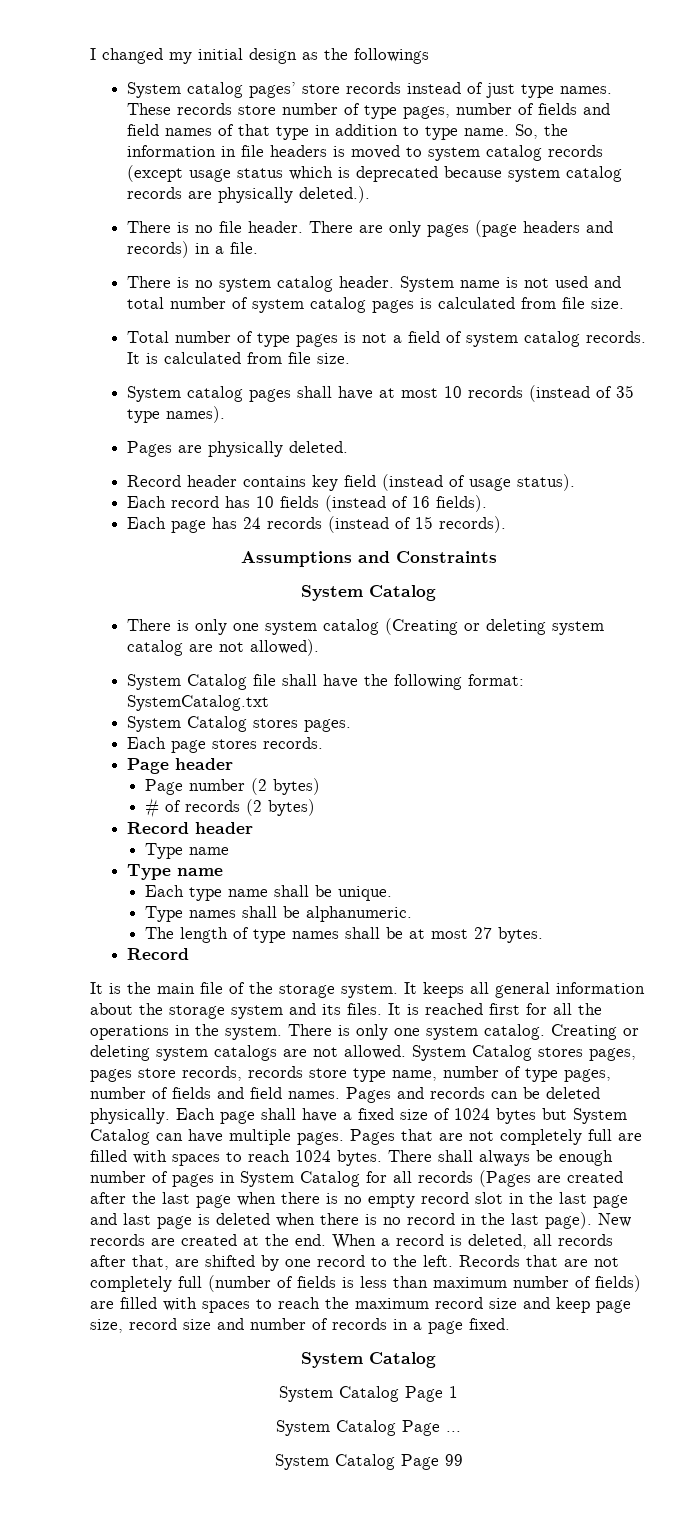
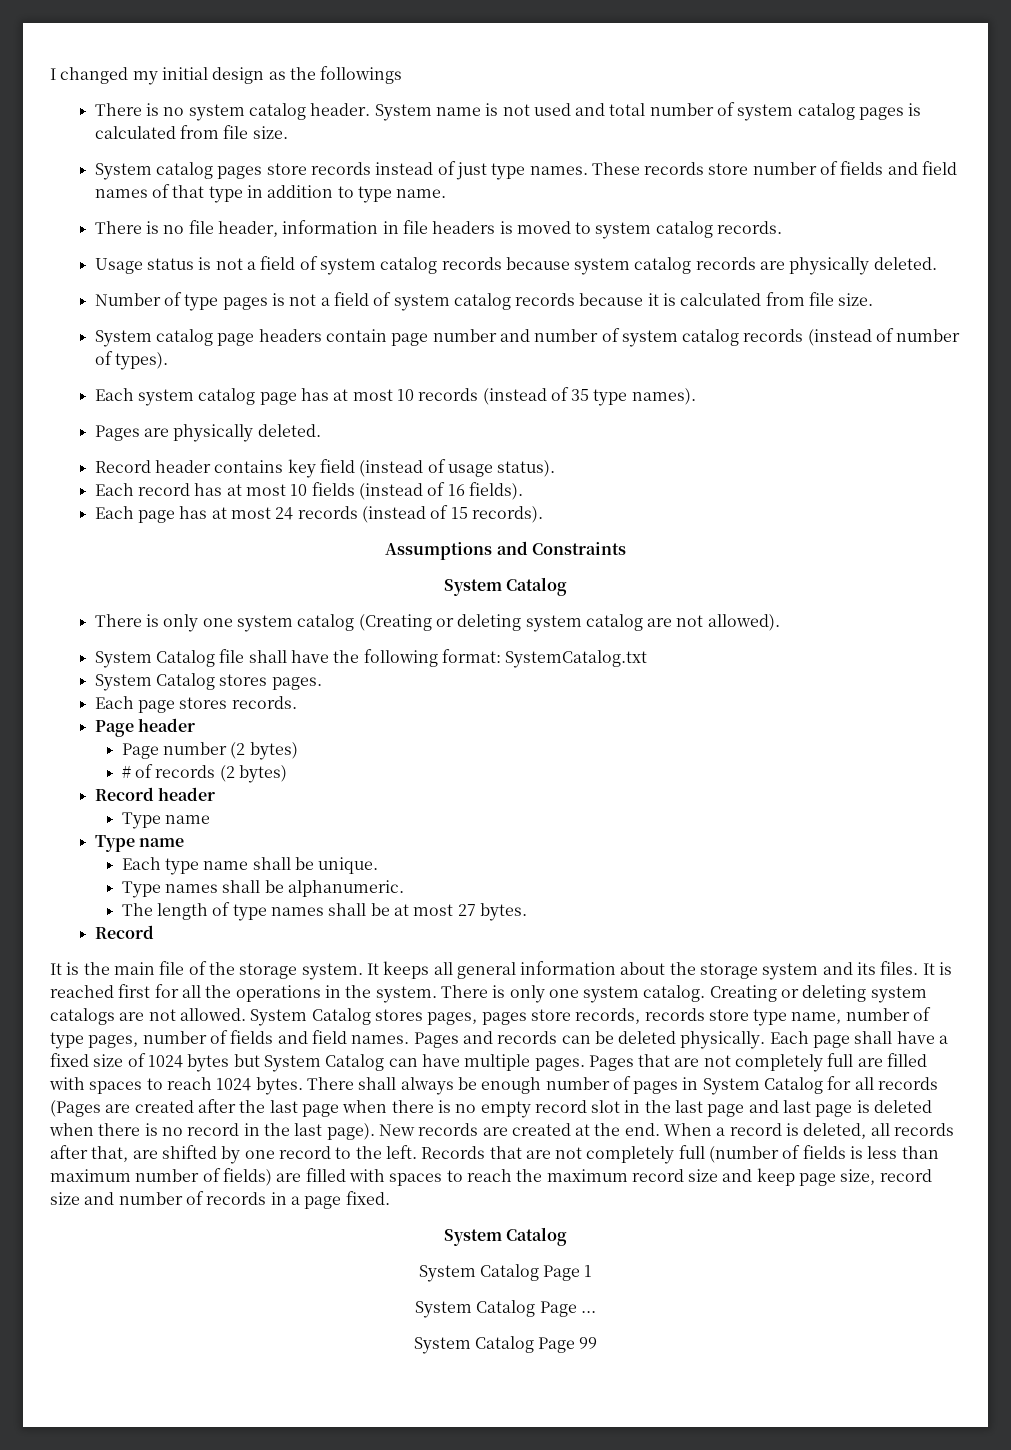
- System catalog pages’ store records instead of just type names. These records store number of type pages, number of fields and field names of that type in addition to type name. So, the information in file headers is moved to system catalog records (except usage status which is deprecated because system catalog records are physically deleted.).
- There is no file header. There are only pages (page headers and records) in a file.
- Total number of type pages is not a field of system catalog records. It is calculated from file size.
- System catalog pages shall have at most 10 records (instead of 35 type names).
+ System catalog pages store records instead of just type names. These records store number of fields and field names of that type in addition to type name.
+ There is no file header, information in file headers is moved to system catalog records.
+ Usage status is not a field of system catalog records because system catalog records are physically deleted.
+ Number of type pages is not a field of system catalog records because it is calculated from file size.
+ System catalog page headers contain page number and number of system catalog records (instead of number of types).
+ Each system catalog page has at most 10 records (instead of 35 type names).
- Each record has 10 fields (instead of 16 fields).
+ Each record has at most 10 fields (instead of 16 fields).
- Each page has 24 records (instead of 15 records).
+ Each page has at most 24 records (instead of 15 records).

